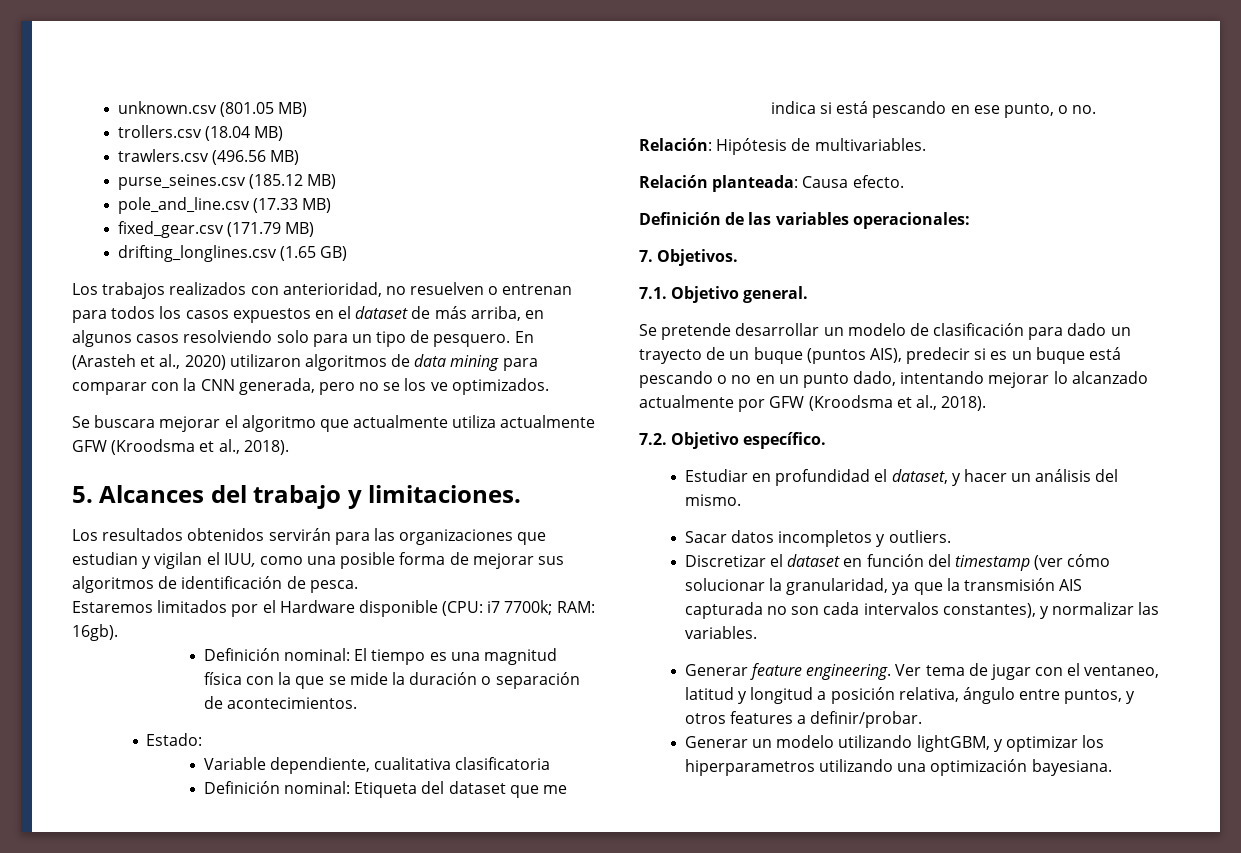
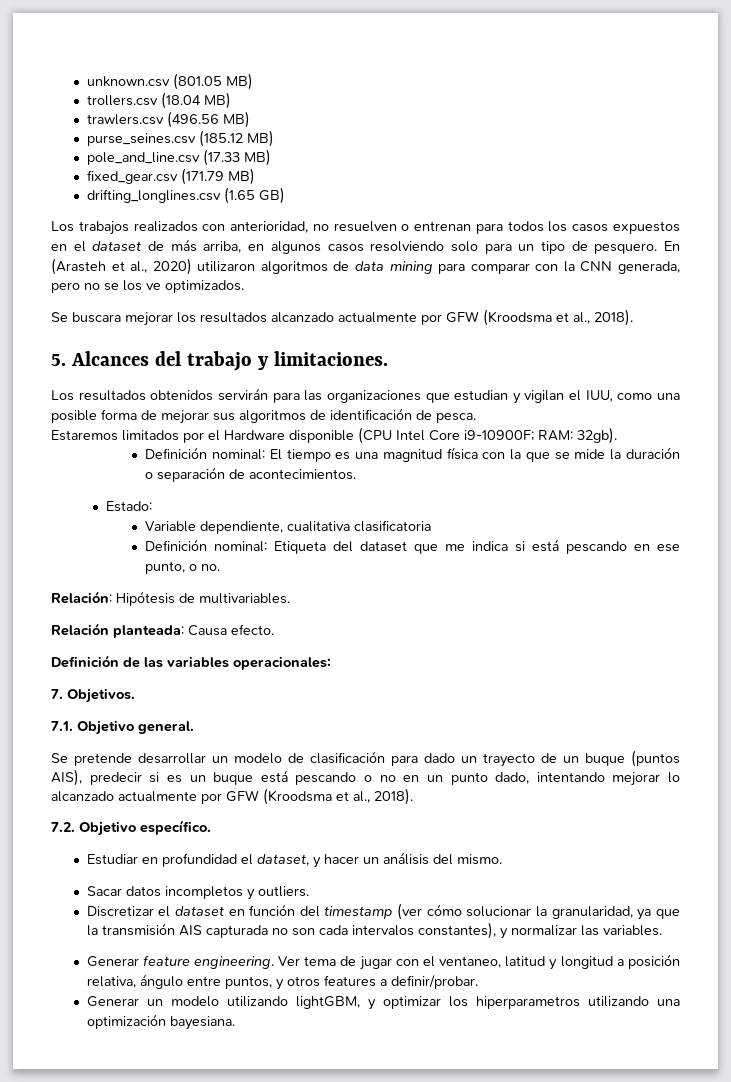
- Se buscara mejorar el algoritmo que actualmente utiliza actualmente GFW (Kroodsma et al., 2018).
+ Se buscara mejorar los resultados alcanzado actualmente por GFW (Kroodsma et al., 2018).
- Estaremos limitados por el Hardware disponible (CPU: i7 7700k; RAM: 16gb).
+ Estaremos limitados por el Hardware disponible (CPU Intel Core i9-10900F; RAM: 32gb).

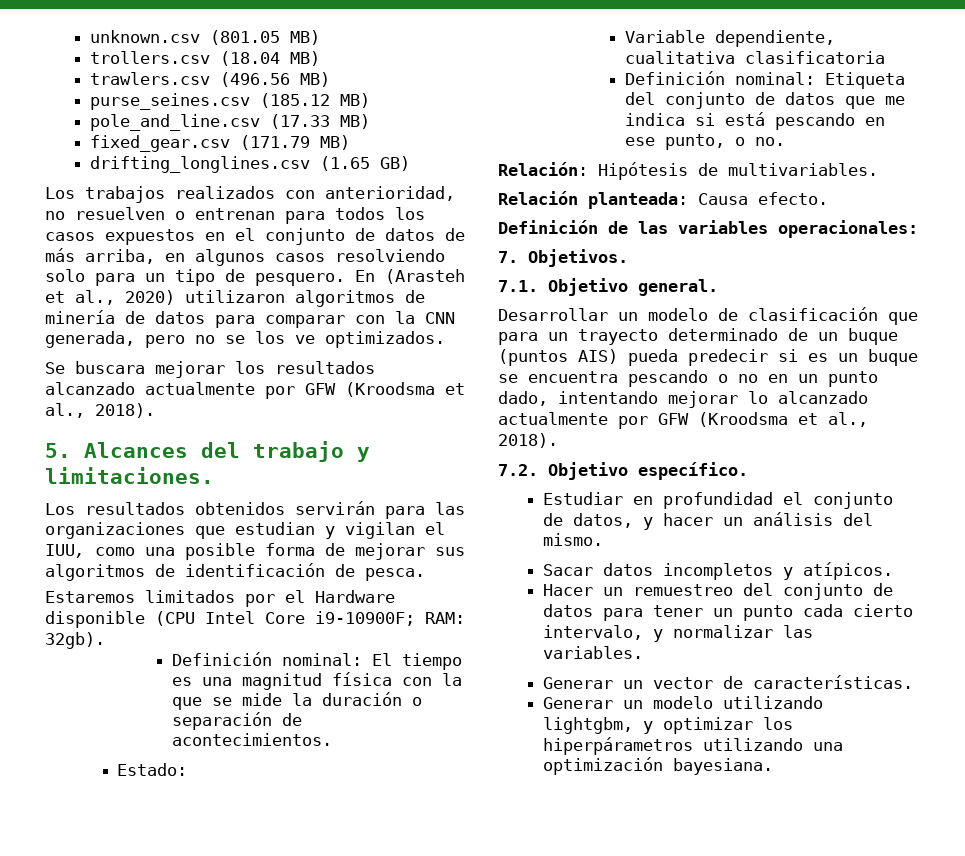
- Los trabajos realizados con anterioridad, no resuelven o entrenan para todos los casos expuestos en el dataset de más arriba, en algunos casos resolviendo solo para un tipo de pesquero.
+ Los trabajos realizados con anterioridad, no resuelven o entrenan para todos los casos expuestos en el conjunto de datos de más arriba, en algunos casos resolviendo solo para un tipo de pesquero.
- En (Arasteh et al., 2020) utilizaron algoritmos de data mining para comparar con la CNN generada, pero no se los ve optimizados.
+ En (Arasteh et al., 2020) utilizaron algoritmos de minería de datos para comparar con la CNN generada, pero no se los ve optimizados.
- Definición nominal: Etiqueta del dataset que me indica si está pescando en ese punto, o no.
+ Definición nominal: Etiqueta del conjunto de datos que me indica si está pescando en ese punto, o no.
- Se pretende desarrollar un modelo de clasificación para dado un trayecto de un buque (puntos AIS), predecir si es un buque está pescando o no en un punto dado, intentando mejorar lo alcanzado actualmente por GFW (Kroodsma et al., 2018).
+ Desarrollar un modelo de clasificación que para un trayecto determinado de un buque (puntos AIS) pueda predecir si es un buque se encuentra pescando o no en un punto dado, intentando mejorar lo alcanzado actualmente por GFW (Kroodsma et al., 2018).
- Estudiar en profundidad el dataset, y hacer un análisis del mismo.
+ Estudiar en profundidad el conjunto de datos, y hacer un análisis del mismo.
- Sacar datos incompletos y outliers.
- Discretizar el dataset en función del timestamp (ver cómo solucionar la granularidad, ya que la transmisión AIS capturada no son cada intervalos constantes), y normalizar las variables.
+ Sacar datos incompletos y atípicos.
+ Hacer un remuestreo del conjunto de datos para tener un punto cada cierto intervalo, y normalizar las variables.
- Generar feature engineering. Ver tema de jugar con el ventaneo, latitud y longitud a posición relativa, ángulo entre puntos, y otros features a definir/probar.
+ Generar un vector de características.
- Generar un modelo utilizando lightGBM, y optimizar los hiperparametros utilizando una optimización bayesiana.
+ Generar un modelo utilizando lightgbm, y optimizar los hiperpárametros utilizando una optimización bayesiana.

